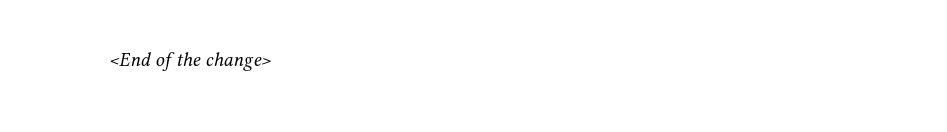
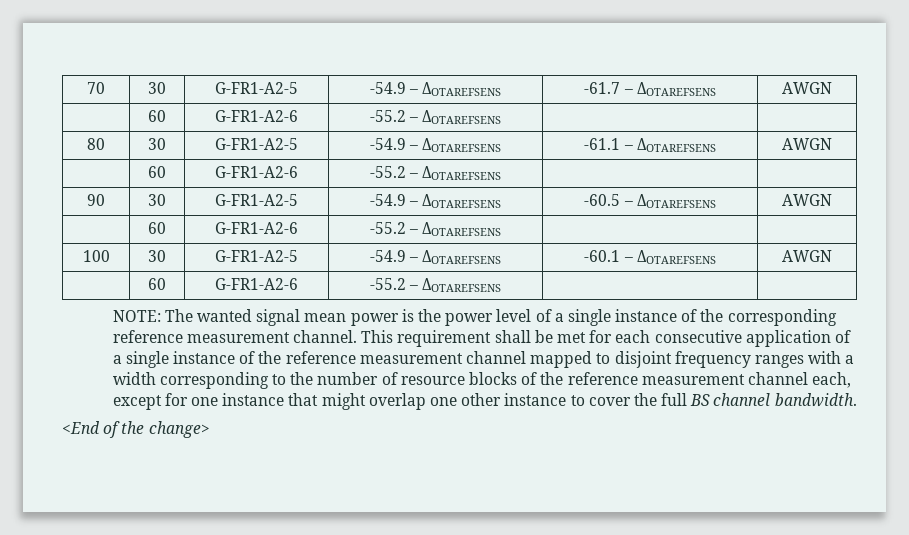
+ 70 | 30 | G-FR1-A2-5 | -54.9 – ΔOTAREFSENS | -61.7 – ΔOTAREFSENS | AWGN
+ | 60 | G-FR1-A2-6 | -55.2 – ΔOTAREFSENS | |
+ 80 | 30 | G-FR1-A2-5 | -54.9 – ΔOTAREFSENS | -61.1 – ΔOTAREFSENS | AWGN
+ | 60 | G-FR1-A2-6 | -55.2 – ΔOTAREFSENS | |
+ 90 | 30 | G-FR1-A2-5 | -54.9 – ΔOTAREFSENS | -60.5 – ΔOTAREFSENS | AWGN
+ | 60 | G-FR1-A2-6 | -55.2 – ΔOTAREFSENS | |
+ 100 | 30 | G-FR1-A2-5 | -54.9 – ΔOTAREFSENS | -60.1 – ΔOTAREFSENS | AWGN
+ | 60 | G-FR1-A2-6 | -55.2 – ΔOTAREFSENS | |
+ NOTE: The wanted signal mean power is the power level of a single instance of the corresponding reference measurement channel. This requirement shall be met for each consecutive application of a single instance of the reference measurement channel mapped to disjoint frequency ranges with a width corresponding to the number of resource blocks of the reference measurement channel each, except for one instance that might overlap one other instance to cover the full BS channel bandwidth.

